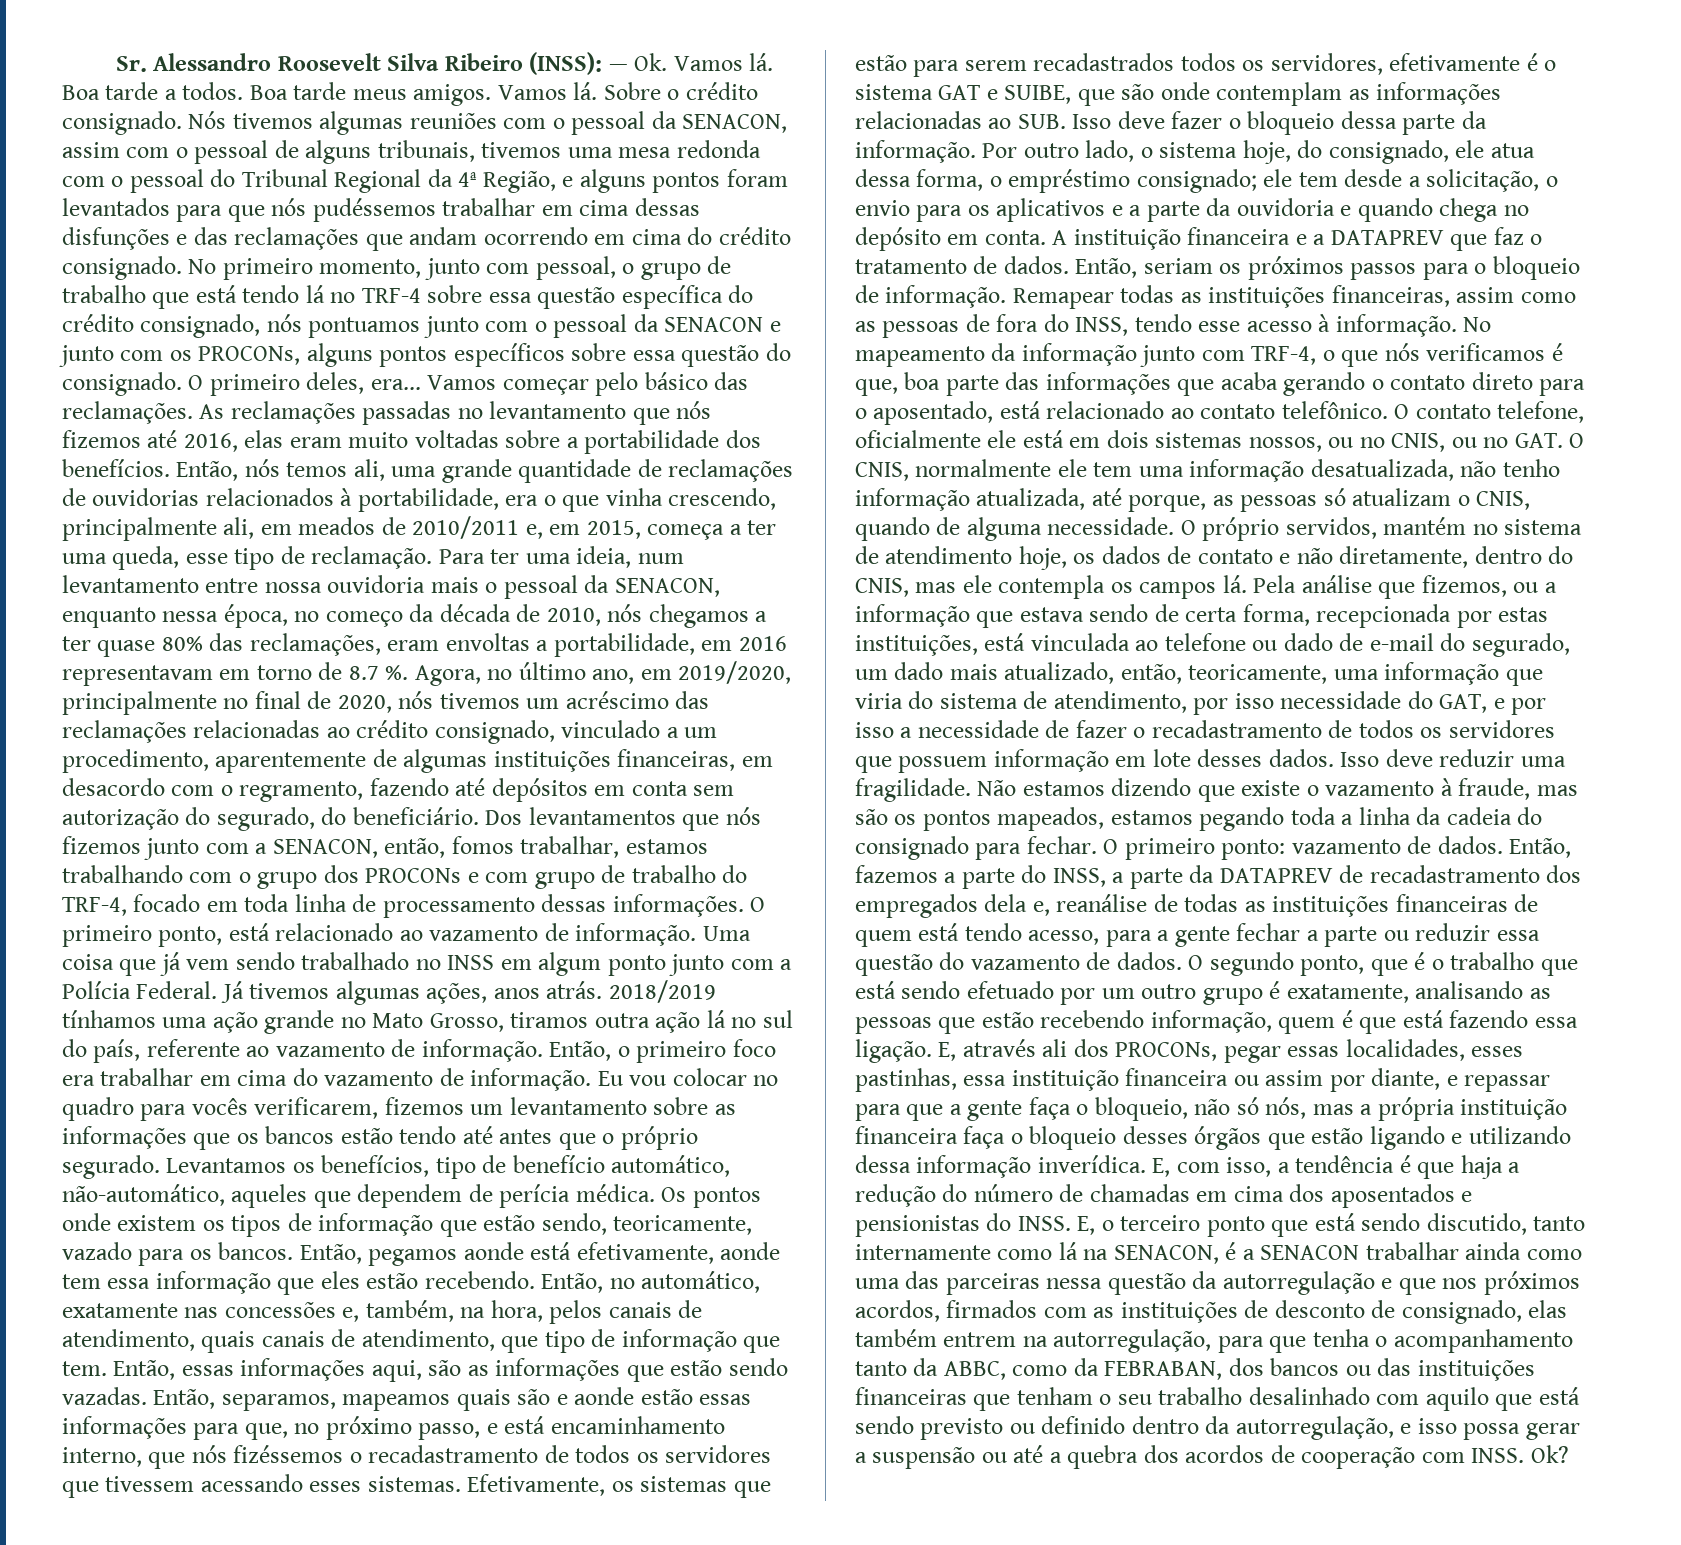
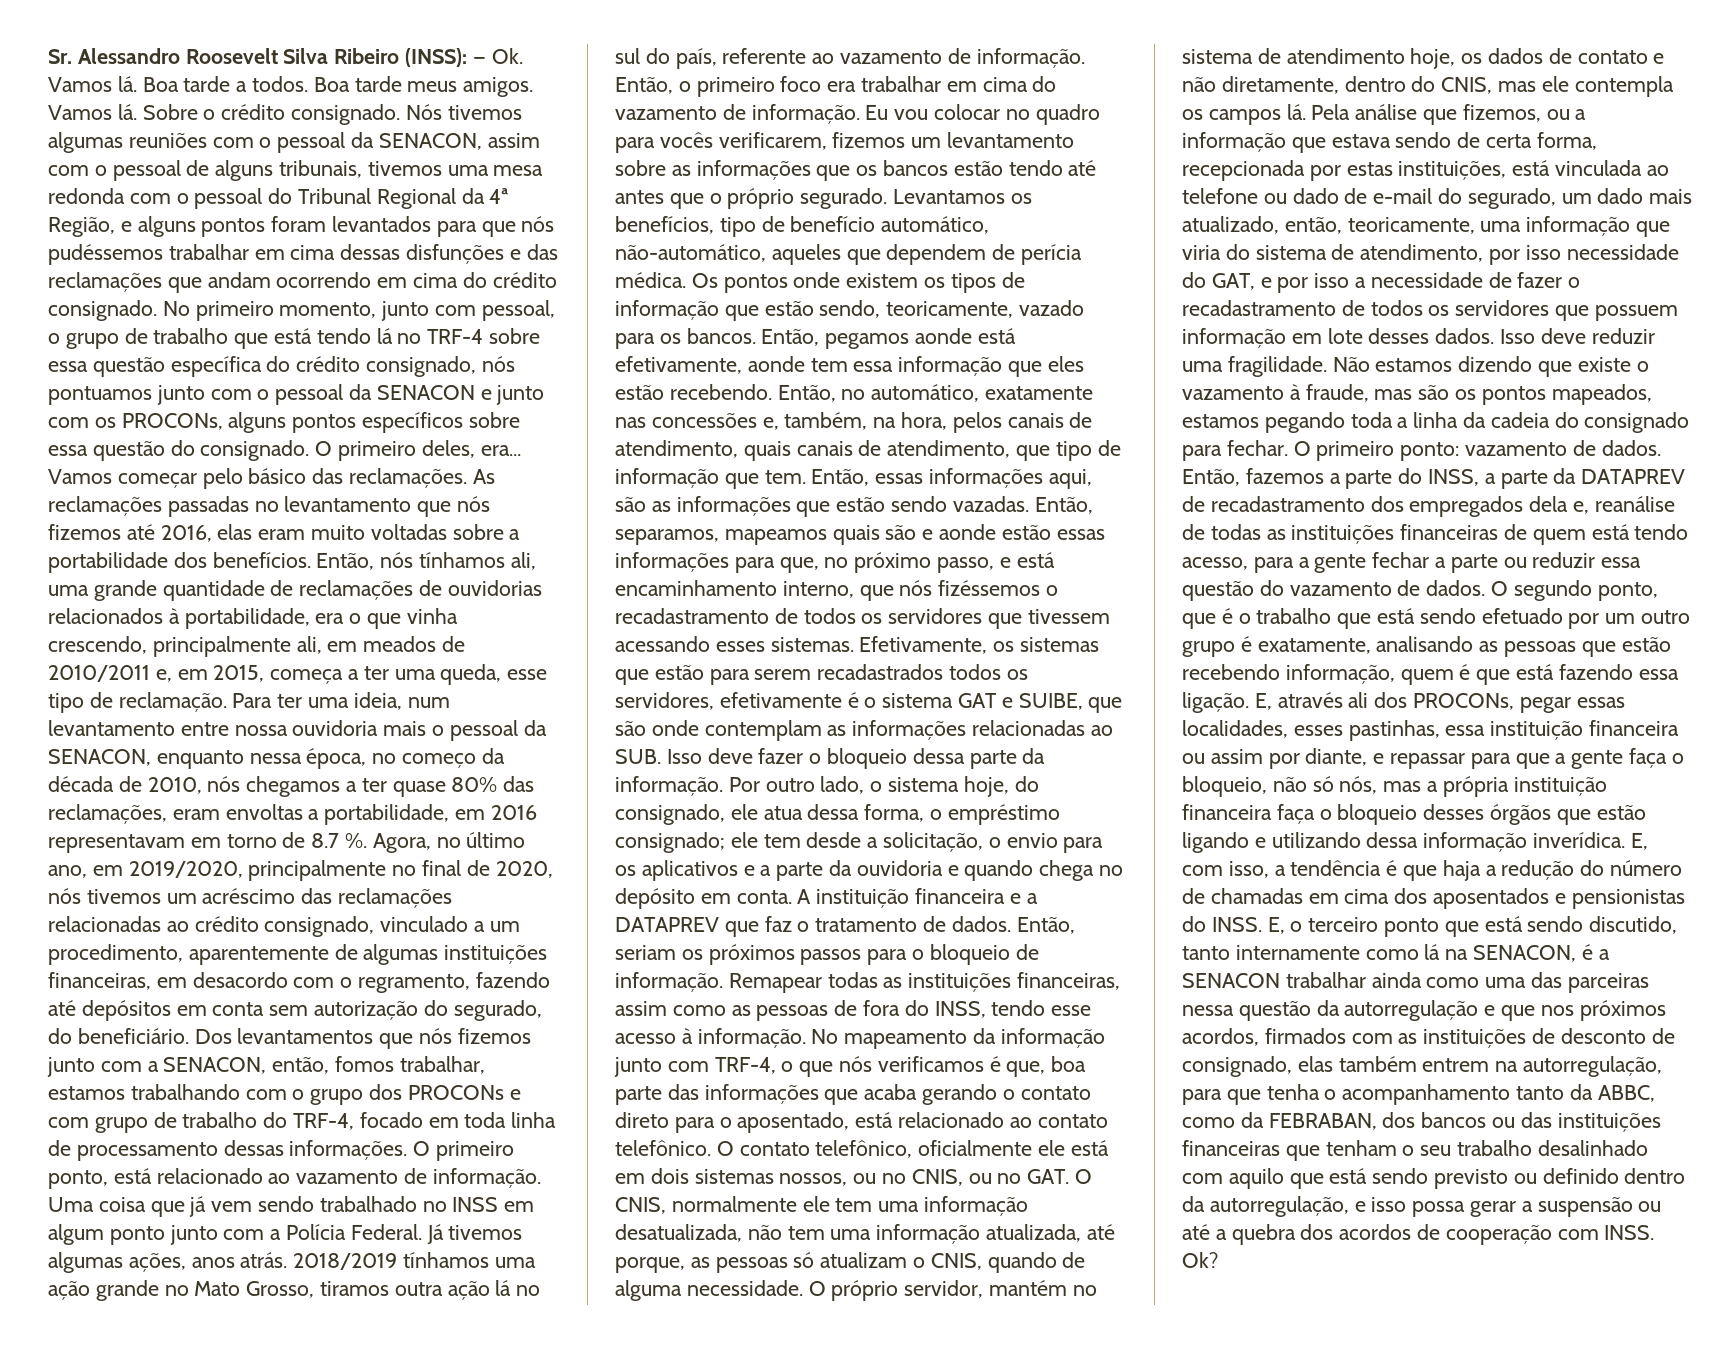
- Então, nós temos ali, uma grande quantidade de reclamações de ouvidorias relacionados à portabilidade, era o que vinha crescendo, principalmente ali, em meados de 2010/2011 e, em 2015, começa a ter uma queda, esse tipo de reclamação.
+ Então, nós tínhamos ali, uma grande quantidade de reclamações de ouvidorias relacionados à portabilidade, era o que vinha crescendo, principalmente ali, em meados de 2010/2011 e, em 2015, começa a ter uma queda, esse tipo de reclamação.
- O contato telefone, oficialmente ele está em dois sistemas nossos, ou no CNIS, ou no GAT. O CNIS, normalmente ele tem uma informação desatualizada, não tenho informação atualizada, até porque, as pessoas só atualizam o CNIS, quando de alguma necessidade.
+ O contato telefônico, oficialmente ele está em dois sistemas nossos, ou no CNIS, ou no GAT. O CNIS, normalmente ele tem uma informação desatualizada, não tem uma informação atualizada, até porque, as pessoas só atualizam o CNIS, quando de alguma necessidade.
- O próprio servidos, mantém no sistema de atendimento hoje, os dados de contato e não diretamente, dentro do CNIS, mas ele contempla os campos lá.
+ O próprio servidor, mantém no sistema de atendimento hoje, os dados de contato e não diretamente, dentro do CNIS, mas ele contempla os campos lá.

